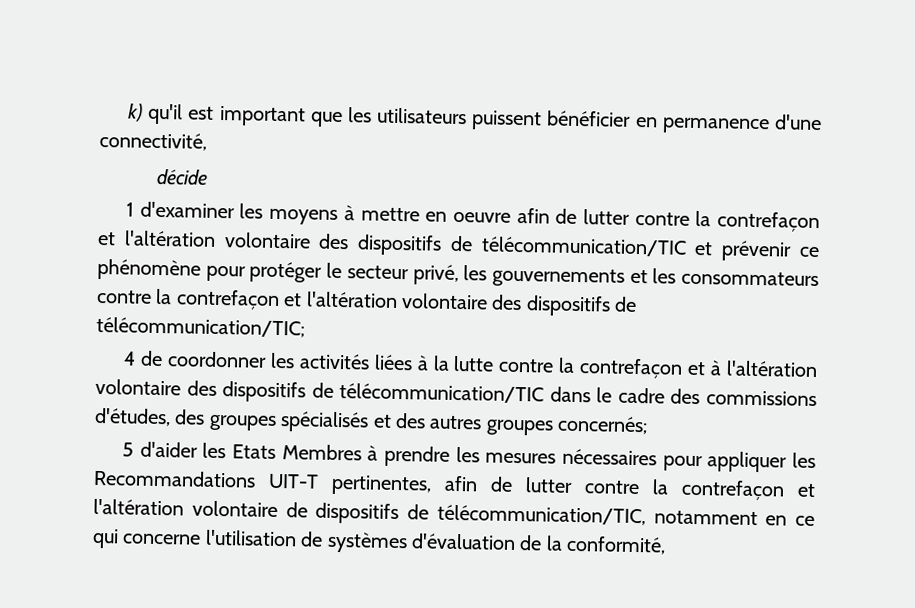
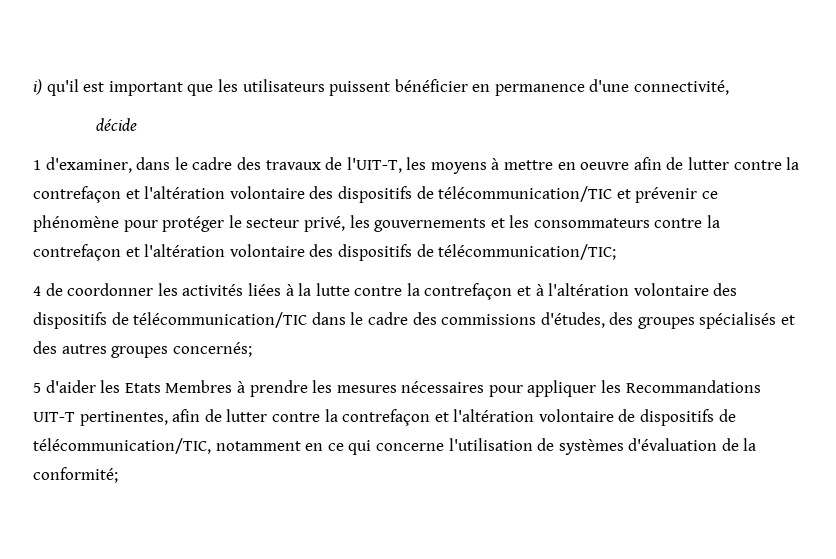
- k) qu'il est important que les utilisateurs puissent bénéficier en permanence d'une connectivité,
+ i) qu'il est important que les utilisateurs puissent bénéficier en permanence d'une connectivité,
- 1 d'examiner les moyens à mettre en oeuvre afin de lutter contre la contrefaçon et l'altération volontaire des dispositifs de télécommunication/TIC et prévenir ce phénomène pour protéger le secteur privé, les gouvernements et les consommateurs contre la contrefaçon et l'altération volontaire des dispositifs de télécommunication/TIC;
+ 1 d'examiner, dans le cadre des travaux de l'UIT-T, les moyens à mettre en oeuvre afin de lutter contre la contrefaçon et l'altération volontaire des dispositifs de télécommunication/TIC et prévenir ce phénomène pour protéger le secteur privé, les gouvernements et les consommateurs contre la contrefaçon et l'altération volontaire des dispositifs de télécommunication/TIC;
- 5 d'aider les Etats Membres à prendre les mesures nécessaires pour appliquer les Recommandations UIT-T pertinentes, afin de lutter contre la contrefaçon et l'altération volontaire de dispositifs de télécommunication/TIC, notamment en ce qui concerne l'utilisation de systèmes d'évaluation de la conformité,
+ 5 d'aider les Etats Membres à prendre les mesures nécessaires pour appliquer les Recommandations UIT-T pertinentes, afin de lutter contre la contrefaçon et l'altération volontaire de dispositifs de télécommunication/TIC, notamment en ce qui concerne l'utilisation de systèmes d'évaluation de la conformité;

